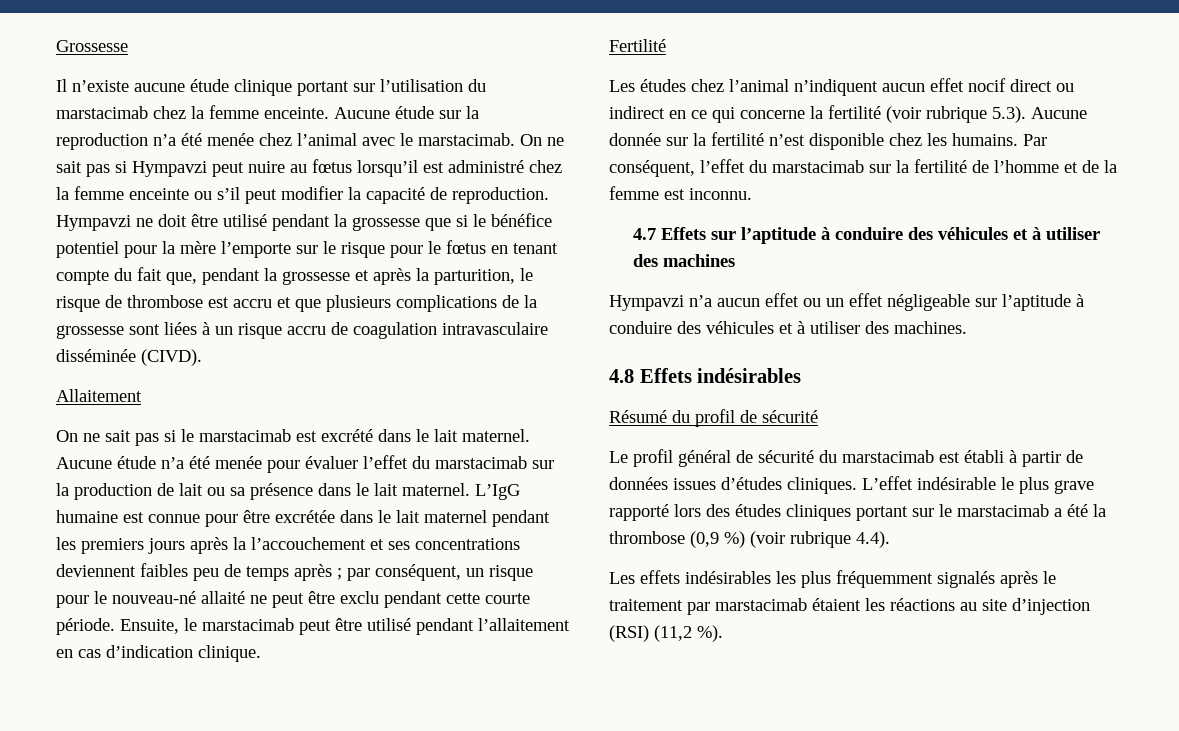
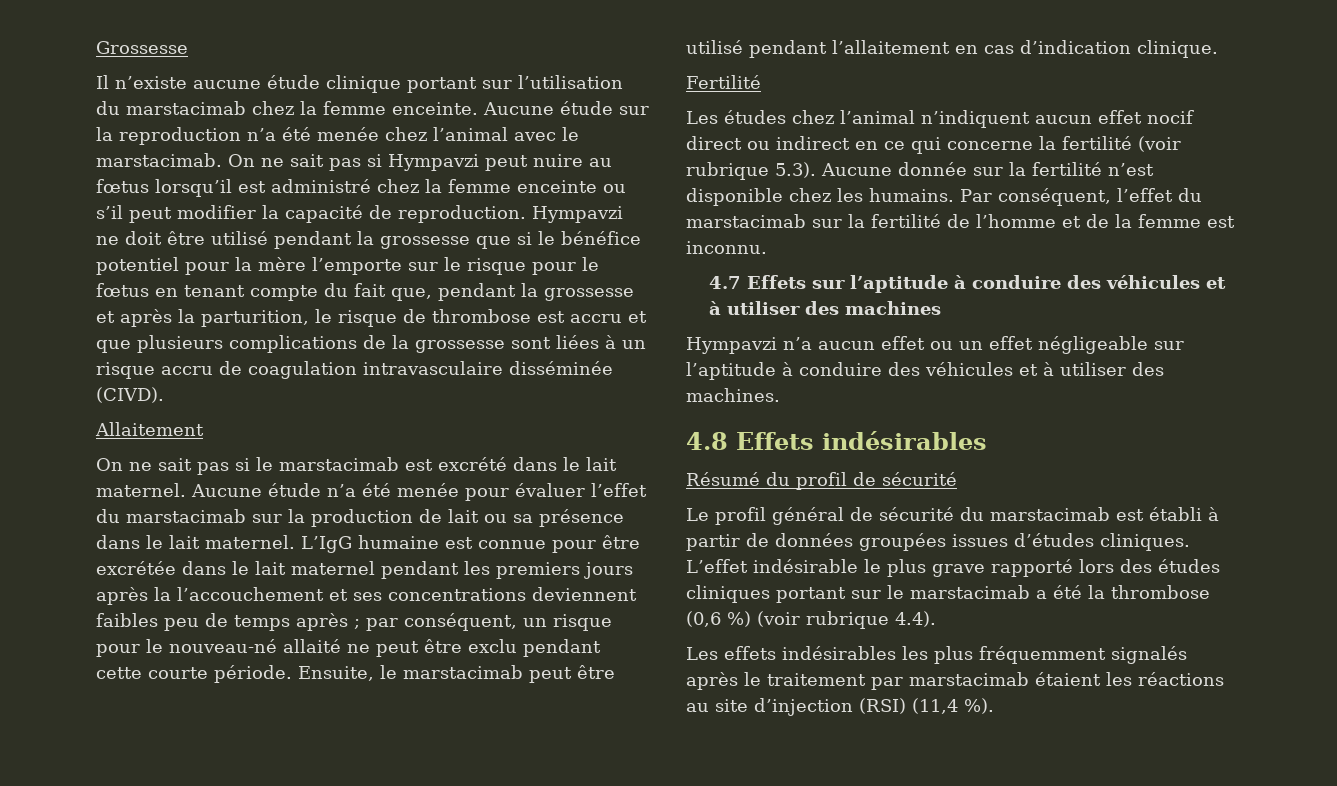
- Le profil général de sécurité du marstacimab est établi à partir de données issues d’études cliniques.
+ Le profil général de sécurité du marstacimab est établi à partir de données groupées issues d’études cliniques.
- L’effet indésirable le plus grave rapporté lors des études cliniques portant sur le marstacimab a été la thrombose (0,9 %) (voir rubrique 4.4).
+ L’effet indésirable le plus grave rapporté lors des études cliniques portant sur le marstacimab a été la thrombose (0,6 %) (voir rubrique 4.4).
- Les effets indésirables les plus fréquemment signalés après le traitement par marstacimab étaient les réactions au site d’injection (RSI) (11,2 %).
+ Les effets indésirables les plus fréquemment signalés après le traitement par marstacimab étaient les réactions au site d’injection (RSI) (11,4 %).

